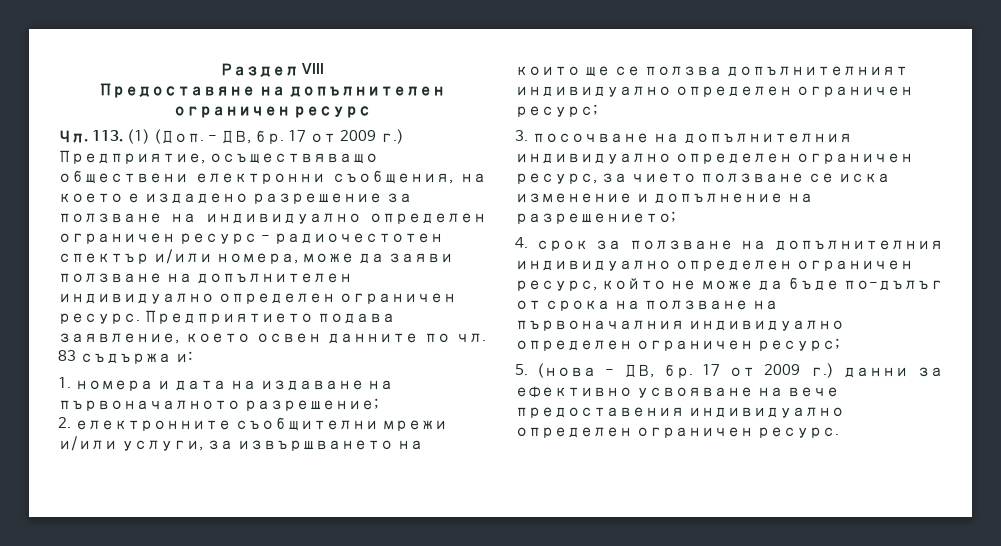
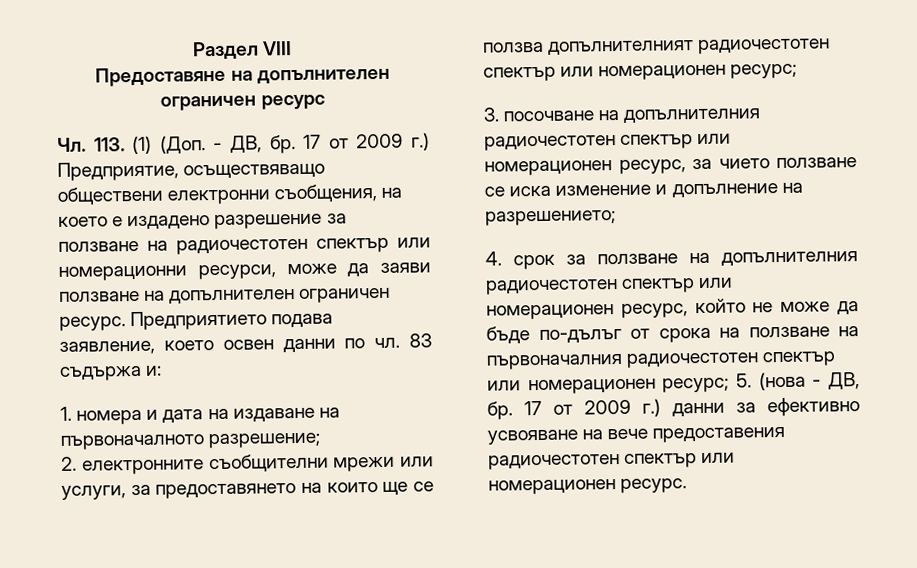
- 17 от 2009 г.) Предприятие, осъществяващо обществени електронни съобщения, на което е издадено разрешение за ползване на индивидуално определен ограничен ресурс - радиочестотен спектър и/или номера, може да заяви ползване на допълнителен индивидуално определен ограничен ресурс.
+ 17 от 2009 г.) Предприятие, осъществяващо обществени електронни съобщения, на което е издадено разрешение за ползване на радиочестотен спектър или номерационни ресурси, може да заяви ползване на допълнителен ограничен ресурс.
- Предприятието подава заявление, което освен данните по чл.
+ Предприятието подава заявление, което освен данни по чл.
- 2. електронните съобщителни мрежи и/или услуги, за извършването на които ще се ползва допълнителният индивидуално определен ограничен ресурс;
+ 2. електронните съобщителни мрежи или услуги, за предоставянето на които ще се ползва допълнителният радиочестотен спектър или номерационен ресурс;
- 3. посочване на допълнителния индивидуално определен ограничен ресурс, за чието ползване се иска изменение и допълнение на разрешението;
+ 3. посочване на допълнителния радиочестотен спектър или номерационен ресурс, за чието ползване се иска изменение и допълнение на разрешението;
- 4. срок за ползване на допълнителния индивидуално определен ограничен ресурс, който не може да бъде по-дълъг от срока на ползване на първоначалния индивидуално определен ограничен ресурс;
- 5. (нова - ДВ, бр.
+ 4. срок за ползване на допълнителния радиочестотен спектър или номерационен ресурс, който не може да бъде по-дълъг от срока на ползване на първоначалния радиочестотен спектър или номерационен ресурс; 5. (нова - ДВ, бр.
- 17 от 2009 г.) данни за ефективно усвояване на вече предоставения индивидуално определен ограничен ресурс.
+ 17 от 2009 г.) данни за ефективно усвояване на вече предоставения радиочестотен спектър или номерационен ресурс.

